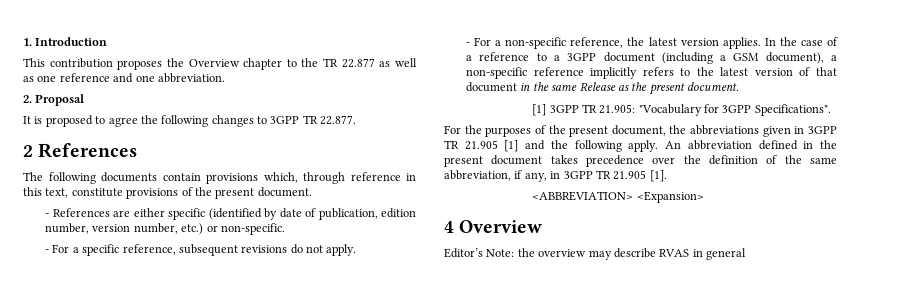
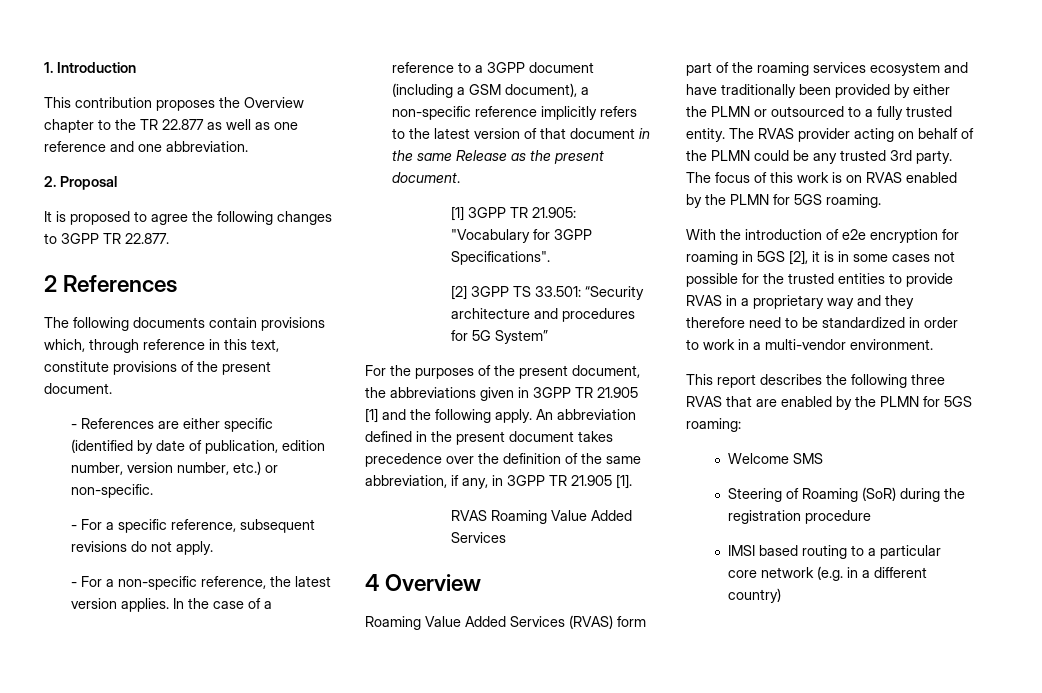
+ [2] 3GPP TS 33.501: “Security architecture and procedures for 5G System”
- <ABBREVIATION> <Expansion>
+ RVAS Roaming Value Added Services
  4 Overview
- Editor’s Note: the overview may describe RVAS in general
+ Roaming Value Added Services (RVAS) form part of the roaming services ecosystem and have traditionally been provided by either the PLMN or outsourced to a fully trusted entity. The RVAS provider acting on behalf of the PLMN could be any trusted 3rd party. The focus of this work is on RVAS enabled by the PLMN for 5GS roaming.
+ With the introduction of e2e encryption for roaming in 5GS [2], it is in some cases not possible for the trusted entities to provide RVAS in a proprietary way and they therefore need to be standardized in order to work in a multi-vendor environment.
+ This report describes the following three RVAS that are enabled by the PLMN for 5GS roaming:
+ Welcome SMS
+ Steering of Roaming (SoR) during the registration procedure
+ IMSI based routing to a particular core network (e.g. in a different country)

